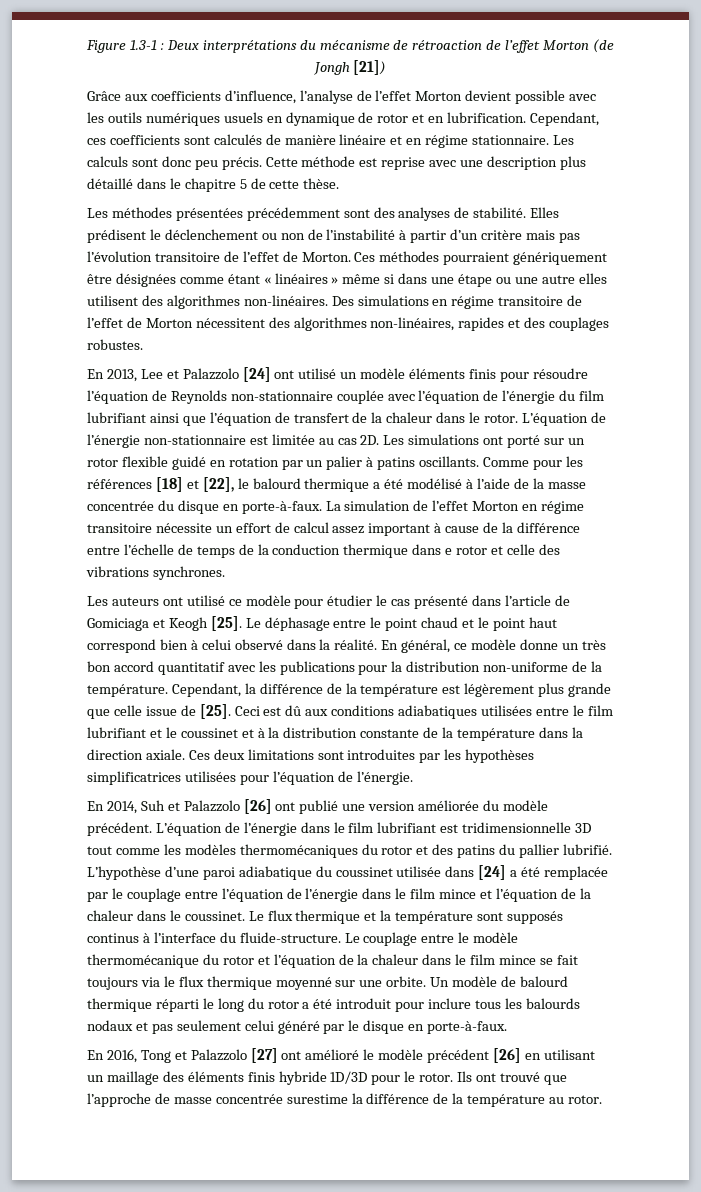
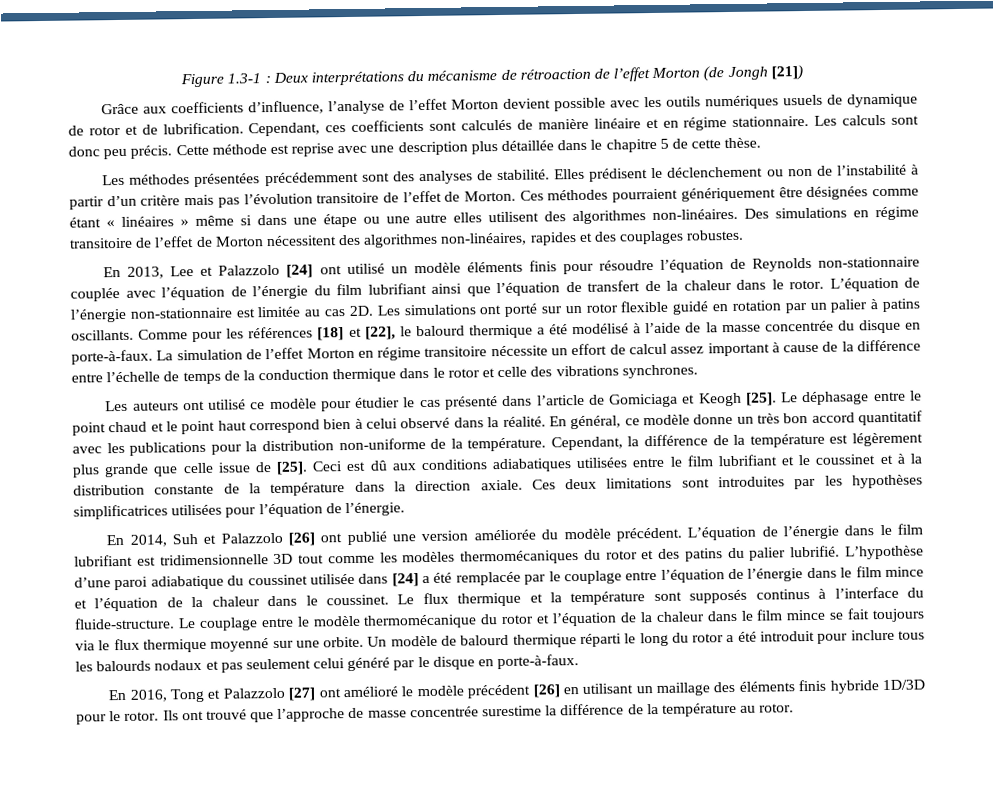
- Grâce aux coefficients d’influence, l’analyse de l’effet Morton devient possible avec les outils numériques usuels en dynamique de rotor et en lubrification.
+ Grâce aux coefficients d’influence, l’analyse de l’effet Morton devient possible avec les outils numériques usuels de dynamique de rotor et de lubrification.
- Cette méthode est reprise avec une description plus détaillé dans le chapitre 5 de cette thèse.
+ Cette méthode est reprise avec une description plus détaillée dans le chapitre 5 de cette thèse.
- La simulation de l’effet Morton en régime transitoire nécessite un effort de calcul assez important à cause de la différence entre l’échelle de temps de la conduction thermique dans e rotor et celle des vibrations synchrones.
+ La simulation de l’effet Morton en régime transitoire nécessite un effort de calcul assez important à cause de la différence entre l’échelle de temps de la conduction thermique dans le rotor et celle des vibrations synchrones.
- L’équation de l’énergie dans le film lubrifiant est tridimensionnelle 3D tout comme les modèles thermomécaniques du rotor et des patins du pallier lubrifié.
+ L’équation de l’énergie dans le film lubrifiant est tridimensionnelle 3D tout comme les modèles thermomécaniques du rotor et des patins du palier lubrifié.

